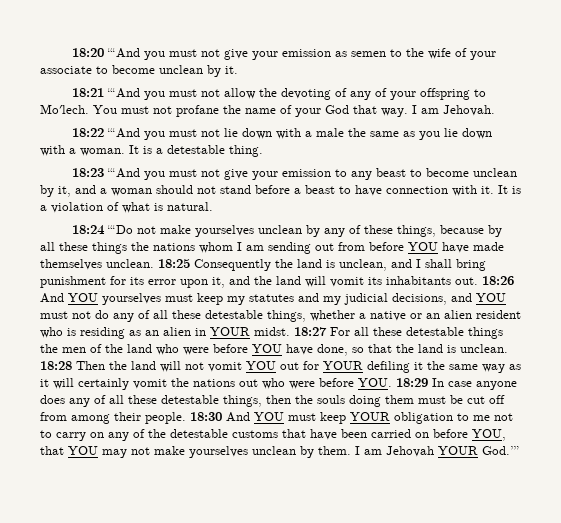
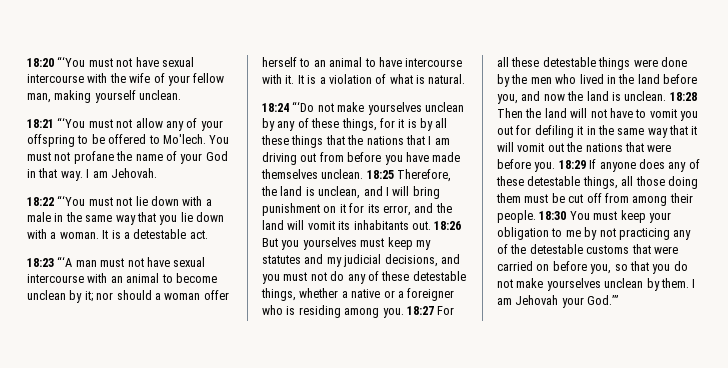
- 18:20 “‘And you must not give your emission as semen to the wife of your associate to become unclean by it.
+ 18:20 “‘You must not have sexual intercourse with the wife of your fellow man, making yourself unclean.
- 18:21 “‘And you must not allow the devoting of any of your offspring to Mo′lech.
+ 18:21 “‘You must not allow any of your offspring to be offered to Mo′lech.
- You must not profane the name of your God that way.
+ You must not profane the name of your God in that way.
- 18:22 “‘And you must not lie down with a male the same as you lie down with a woman.
+ 18:22 “‘You must not lie down with a male in the same way that you lie down with a woman.
- It is a detestable thing.
+ It is a detestable act.
- 18:23 “‘And you must not give your emission to any beast to become unclean by it, and a woman should not stand before a beast to have connection with it.
+ 18:23 “‘A man must not have sexual intercourse with an animal to become unclean by it; nor should a woman offer herself to an animal to have intercourse with it.
- 18:24 “‘Do not make yourselves unclean by any of these things, because by all these things the nations whom I am sending out from before YOU have made themselves unclean.
+ 18:24 “‘Do not make yourselves unclean by any of these things, for it is by all these things that the nations that I am driving out from before you have made themselves unclean.
- 18:25 Consequently the land is unclean, and I shall bring punishment for its error upon it, and the land will vomit its inhabitants out.
+ 18:25 Therefore, the land is unclean, and I will bring punishment on it for its error, and the land will vomit its inhabitants out.
- 18:26 And YOU yourselves must keep my statutes and my judicial decisions, and YOU must not do any of all these detestable things, whether a native or an alien resident who is residing as an alien in YOUR midst.
+ 18:26 But you yourselves must keep my statutes and my judicial decisions, and you must not do any of these detestable things, whether a native or a foreigner who is residing among you.
- 18:27 For all these detestable things the men of the land who were before YOU have done, so that the land is unclean.
+ 18:27 For all these detestable things were done by the men who lived in the land before you, and now the land is unclean.
- 18:28 Then the land will not vomit YOU out for YOUR defiling it the same way as it will certainly vomit the nations out who were before YOU. 18:29 In case anyone does any of all these detestable things, then the souls doing them must be cut off from among their people.
+ 18:28 Then the land will not have to vomit you out for defiling it in the same way that it will vomit out the nations that were before you. 18:29 If anyone does any of these detestable things, all those doing them must be cut off from among their people.
- 18:30 And YOU must keep YOUR obligation to me not to carry on any of the detestable customs that have been carried on before YOU, that YOU may not make yourselves unclean by them.
+ 18:30 You must keep your obligation to me by not practicing any of the detestable customs that were carried on before you, so that you do not make yourselves unclean by them.
- I am Jehovah YOUR God.’”
+ I am Jehovah your God.’”

